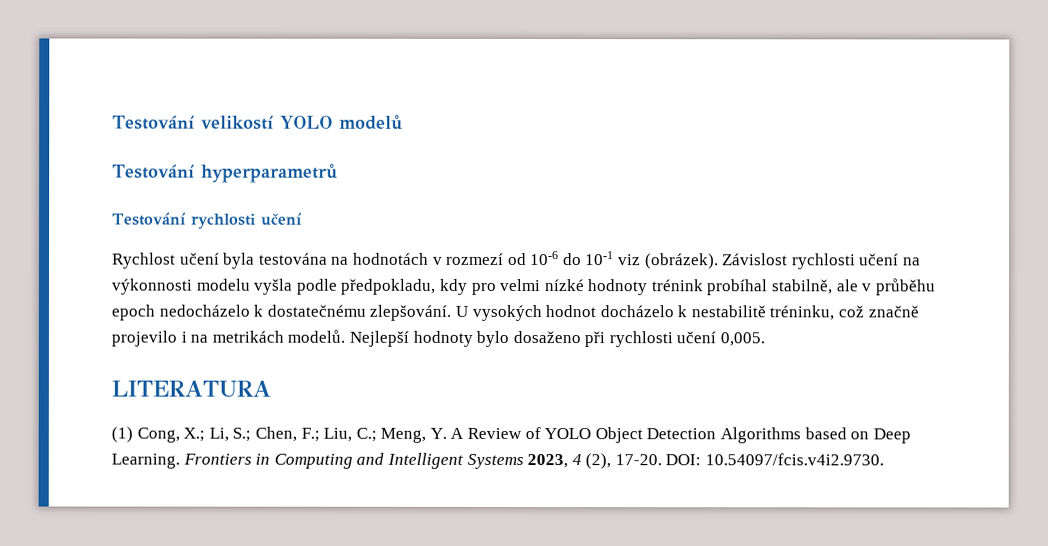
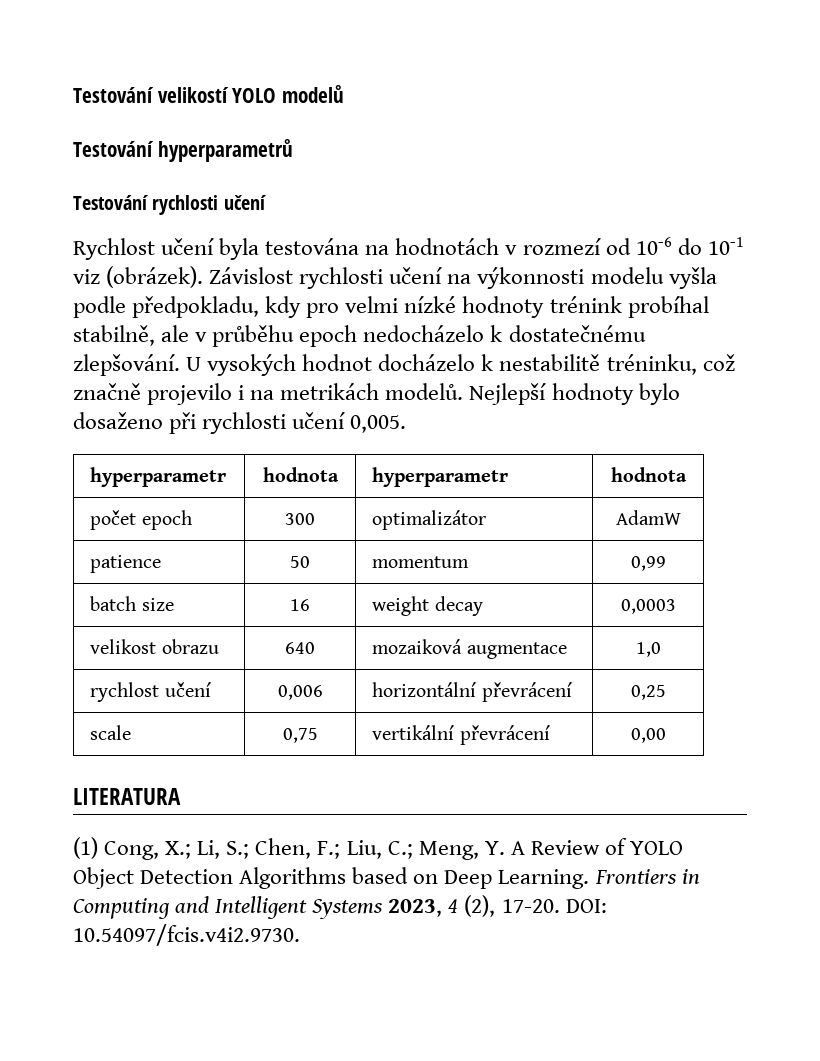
+ hyperparametr | hodnota | hyperparametr | hodnota
+ počet epoch | 300 | optimalizátor | AdamW
+ patience | 50 | momentum | 0,99
+ batch size | 16 | weight decay | 0,0003
+ velikost obrazu | 640 | mozaiková augmentace | 1,0
+ rychlost učení | 0,006 | horizontální převrácení | 0,25
+ scale | 0,75 | vertikální převrácení | 0,00

